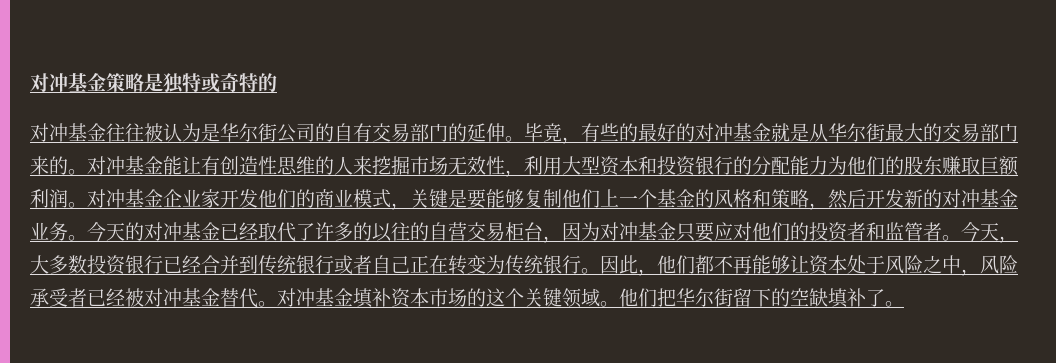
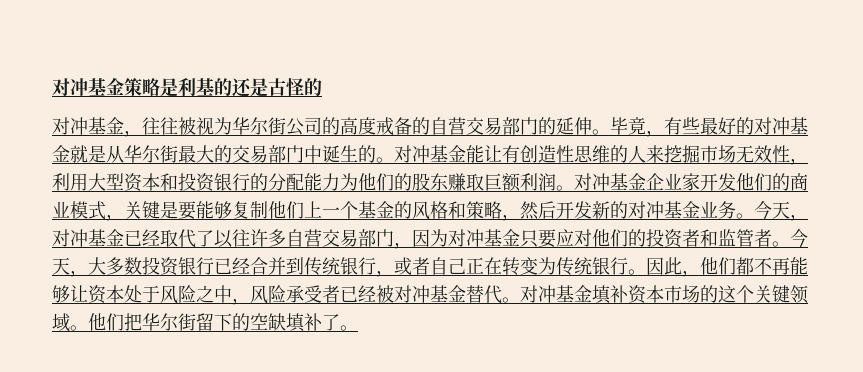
- 对冲基金策略是独特或奇特的
+ 对冲基金策略是利基的还是古怪的
- 对冲基金往往被认为是华尔街公司的自有交易部门的延伸。
+ 对冲基金，往往被视为华尔街公司的高度戒备的自营交易部门的延伸。
- 毕竟，有些的最好的对冲基金就是从华尔街最大的交易部门来的。
+ 毕竟，有些最好的对冲基金就是从华尔街最大的交易部门中诞生的。
- 今天的对冲基金已经取代了许多的以往的自营交易柜台，因为对冲基金只要应对他们的投资者和监管者。
+ 今天，对冲基金已经取代了以往许多自营交易部门，因为对冲基金只要应对他们的投资者和监管者。
- 今天，大多数投资银行已经合并到传统银行或者自己正在转变为传统银行。
+ 今天，大多数投资银行已经合并到传统银行，或者自己正在转变为传统银行。

